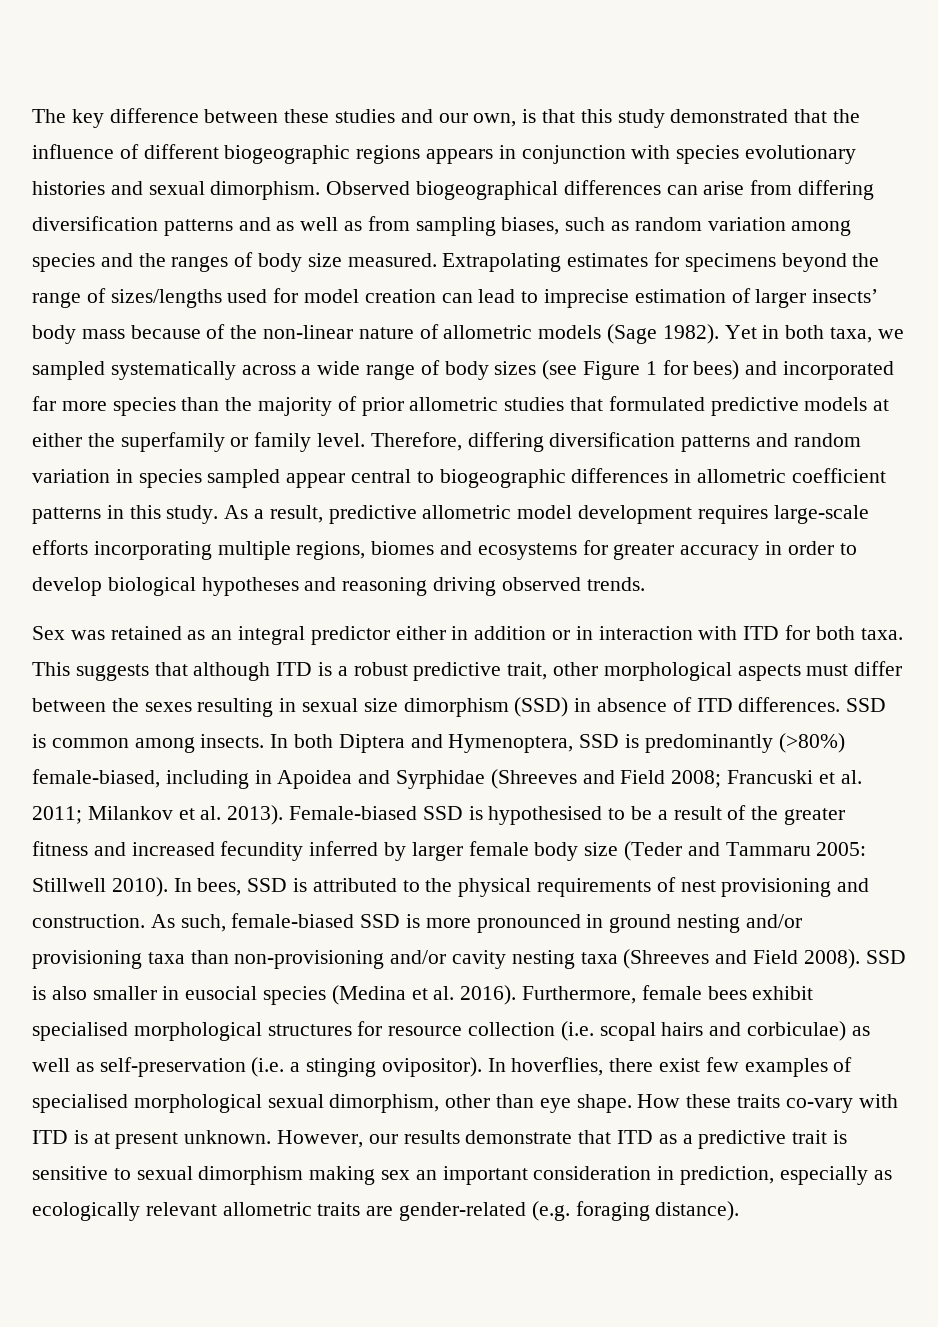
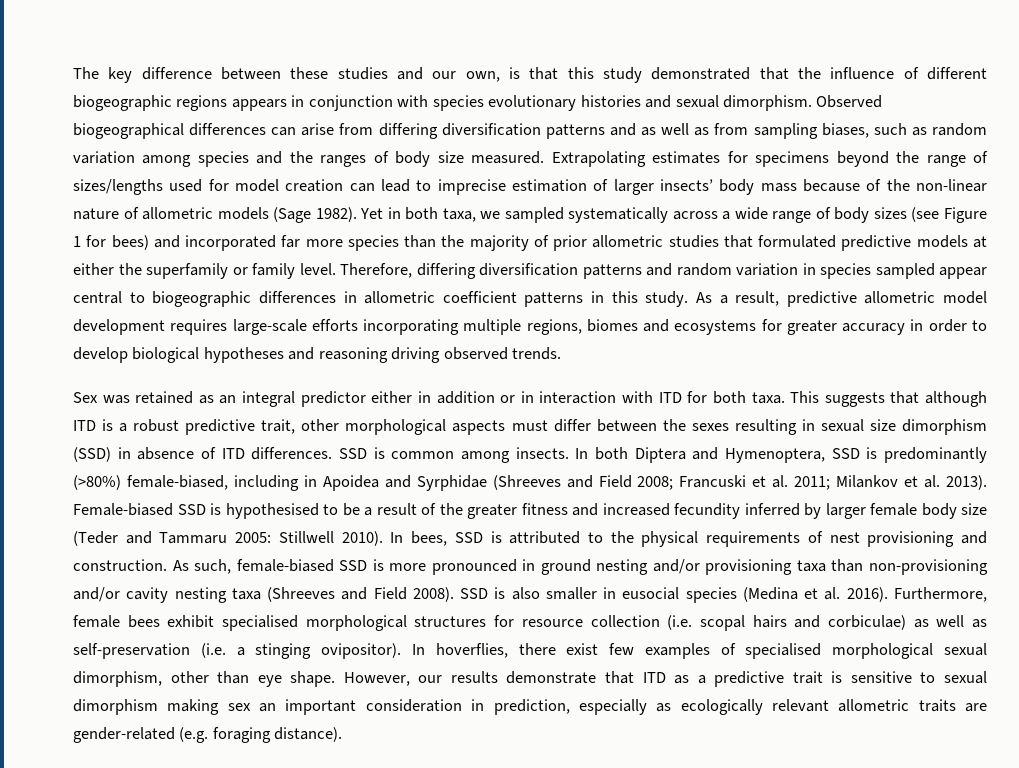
- How these traits co-vary with ITD is at present unknown.

